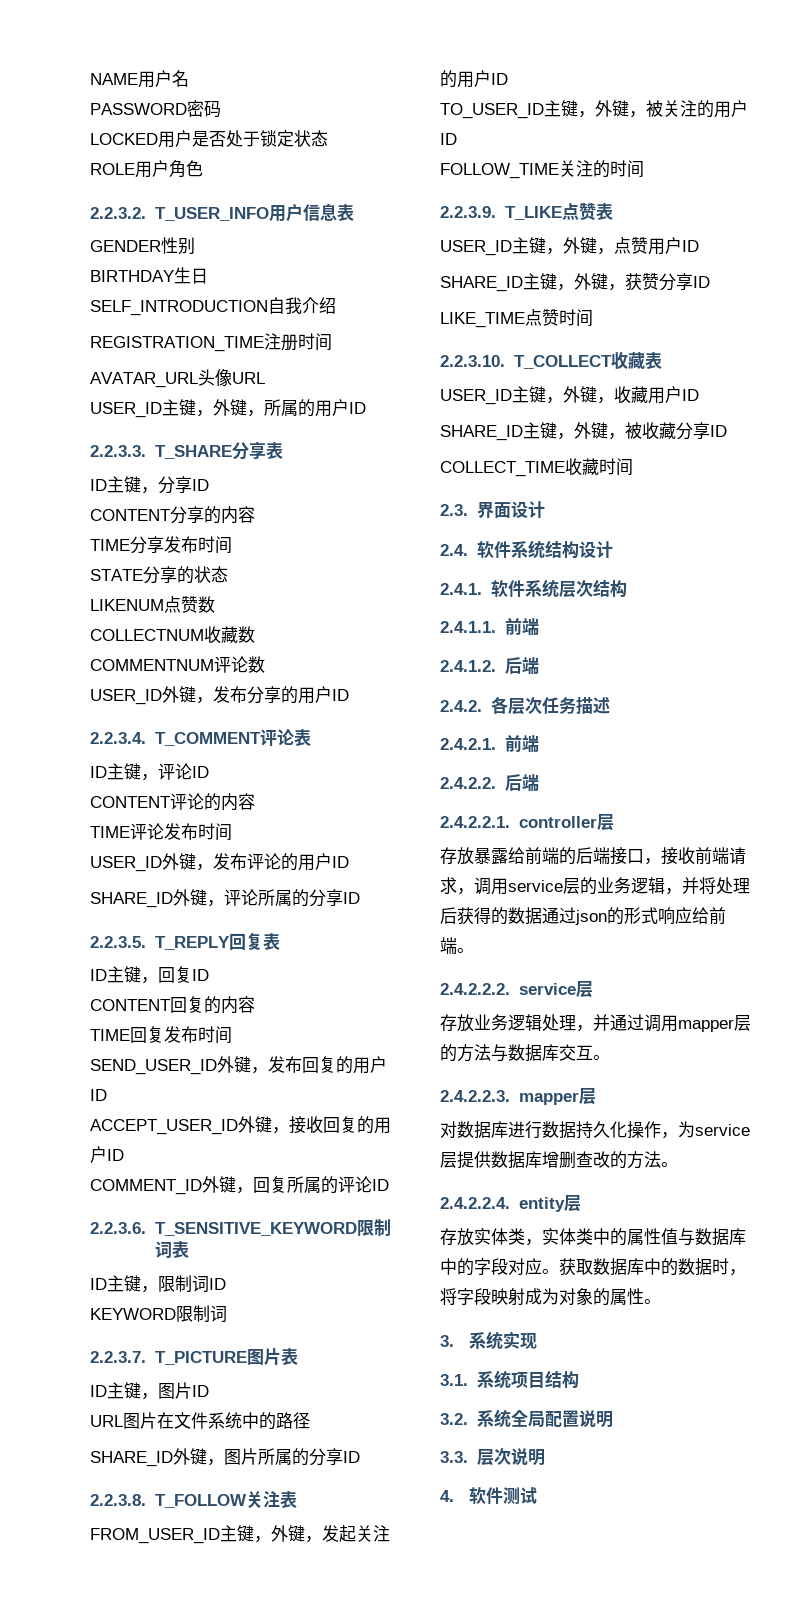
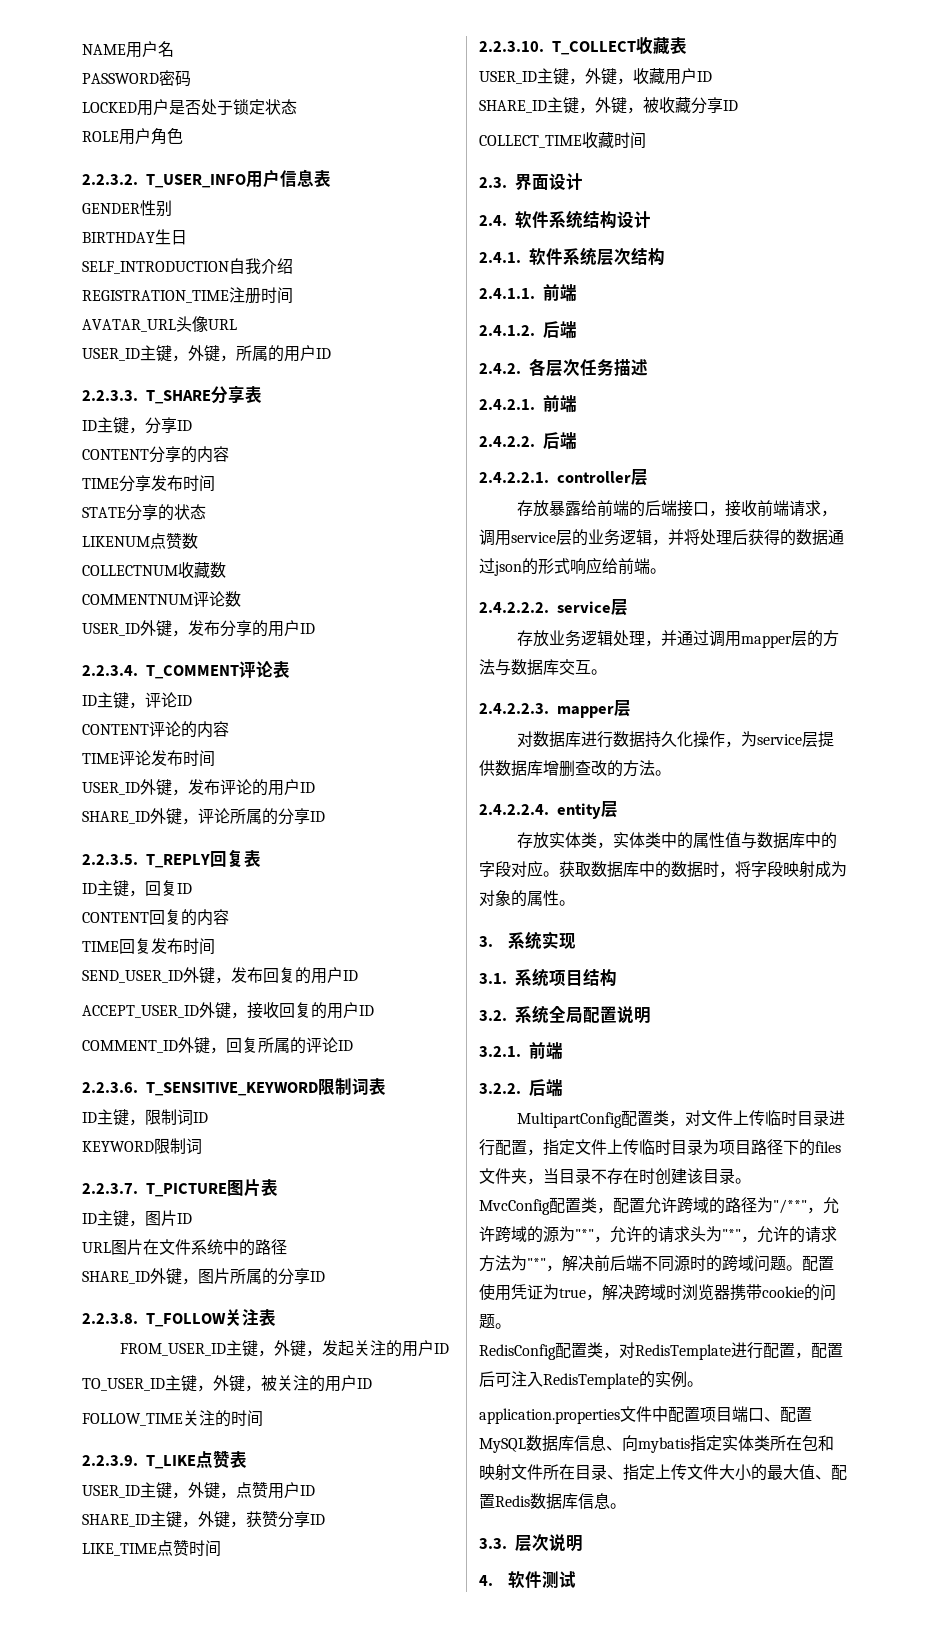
+ 3.2.1.前端
+ 3.2.2.后端
+ MultipartConfig配置类，对文件上传临时目录进行配置，指定文件上传临时目录为项目路径下的files文件夹，当目录不存在时创建该目录。
+ MvcConfig配置类，配置允许跨域的路径为"/**"，允许跨域的源为"*"，允许的请求头为"*"，允许的请求方法为"*"，解决前后端不同源时的跨域问题。配置使用凭证为true，解决跨域时浏览器携带cookie的问题。
+ RedisConfig配置类，对RedisTemplate进行配置，配置后可注入RedisTemplate的实例。
+ application.properties文件中配置项目端口、配置MySQL数据库信息、向mybatis指定实体类所在包和映射文件所在目录、指定上传文件大小的最大值、配置Redis数据库信息。

